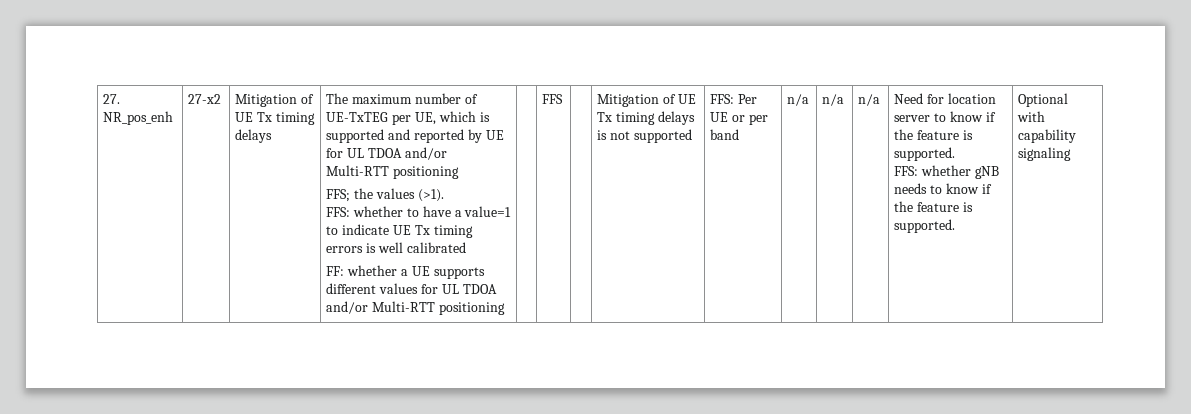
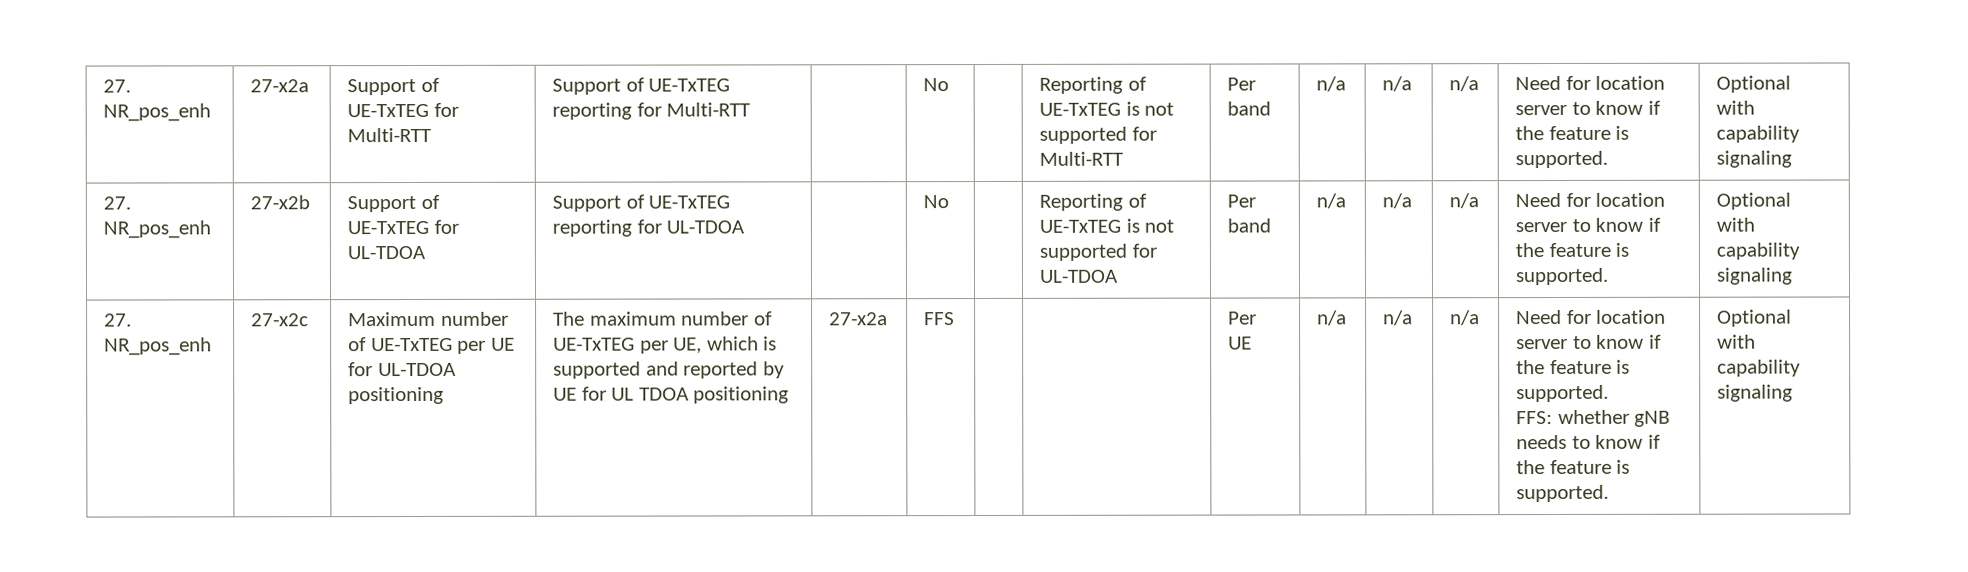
- 27. NR_pos_enh | 27-x2 | Mitigation of UE Tx timing delays
+ 27. NR_pos_enh | 27-x2a | Support of UE-TxTEG for Multi-RTT | Support of UE-TxTEG reporting for Multi-RTT | | No | | Reporting of UE-TxTEG is not supported for Multi-RTT | Per band | n/a | n/a | n/a | Need for location server to know if the feature is supported. | Optional with capability signaling
+ 27. NR_pos_enh | 27-x2b | Support of UE-TxTEG for UL-TDOA | Support of UE-TxTEG reporting for UL-TDOA | | No | | Reporting of UE-TxTEG is not supported for UL-TDOA | Per band | n/a | n/a | n/a | Need for location server to know if the feature is supported. | Optional with capability signaling
+ 27. NR_pos_enh | 27-x2c | Maximum number of UE-TxTEG per UE for UL-TDOA positioning
- The maximum number of UE-TxTEG per UE, which is supported and reported by UE for UL TDOA and/or Multi-RTT positioning
- FFS; the values (>1).
- FFS: whether to have a value=1 to indicate UE Tx timing errors is well calibrated
- FF: whether a UE supports different values for UL TDOA and/or Multi-RTT positioning
+ The maximum number of UE-TxTEG per UE, which is supported and reported by UE for UL TDOA positioning | 27-x2a
- Mitigation of UE Tx timing delays is not supported | FFS: Per UE or per band
+ Per UE

